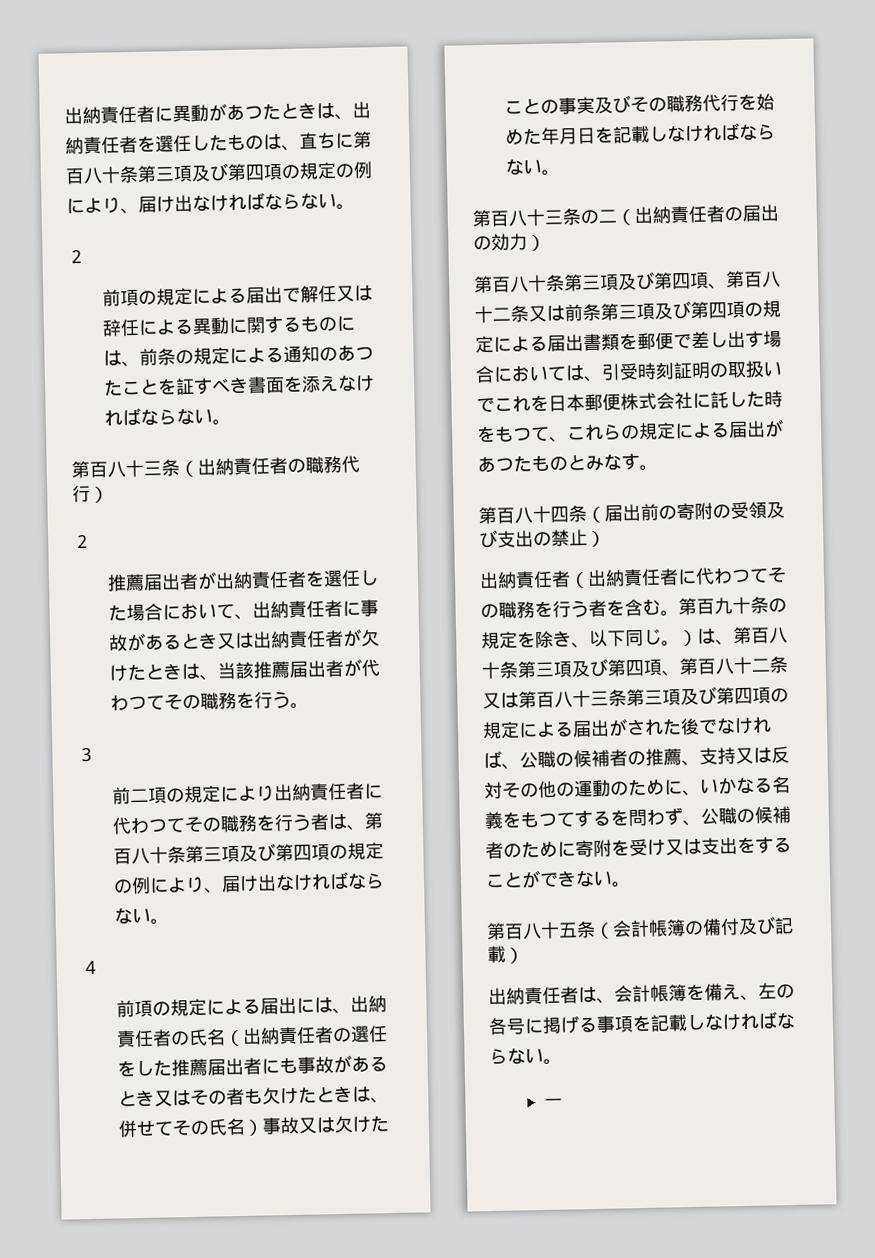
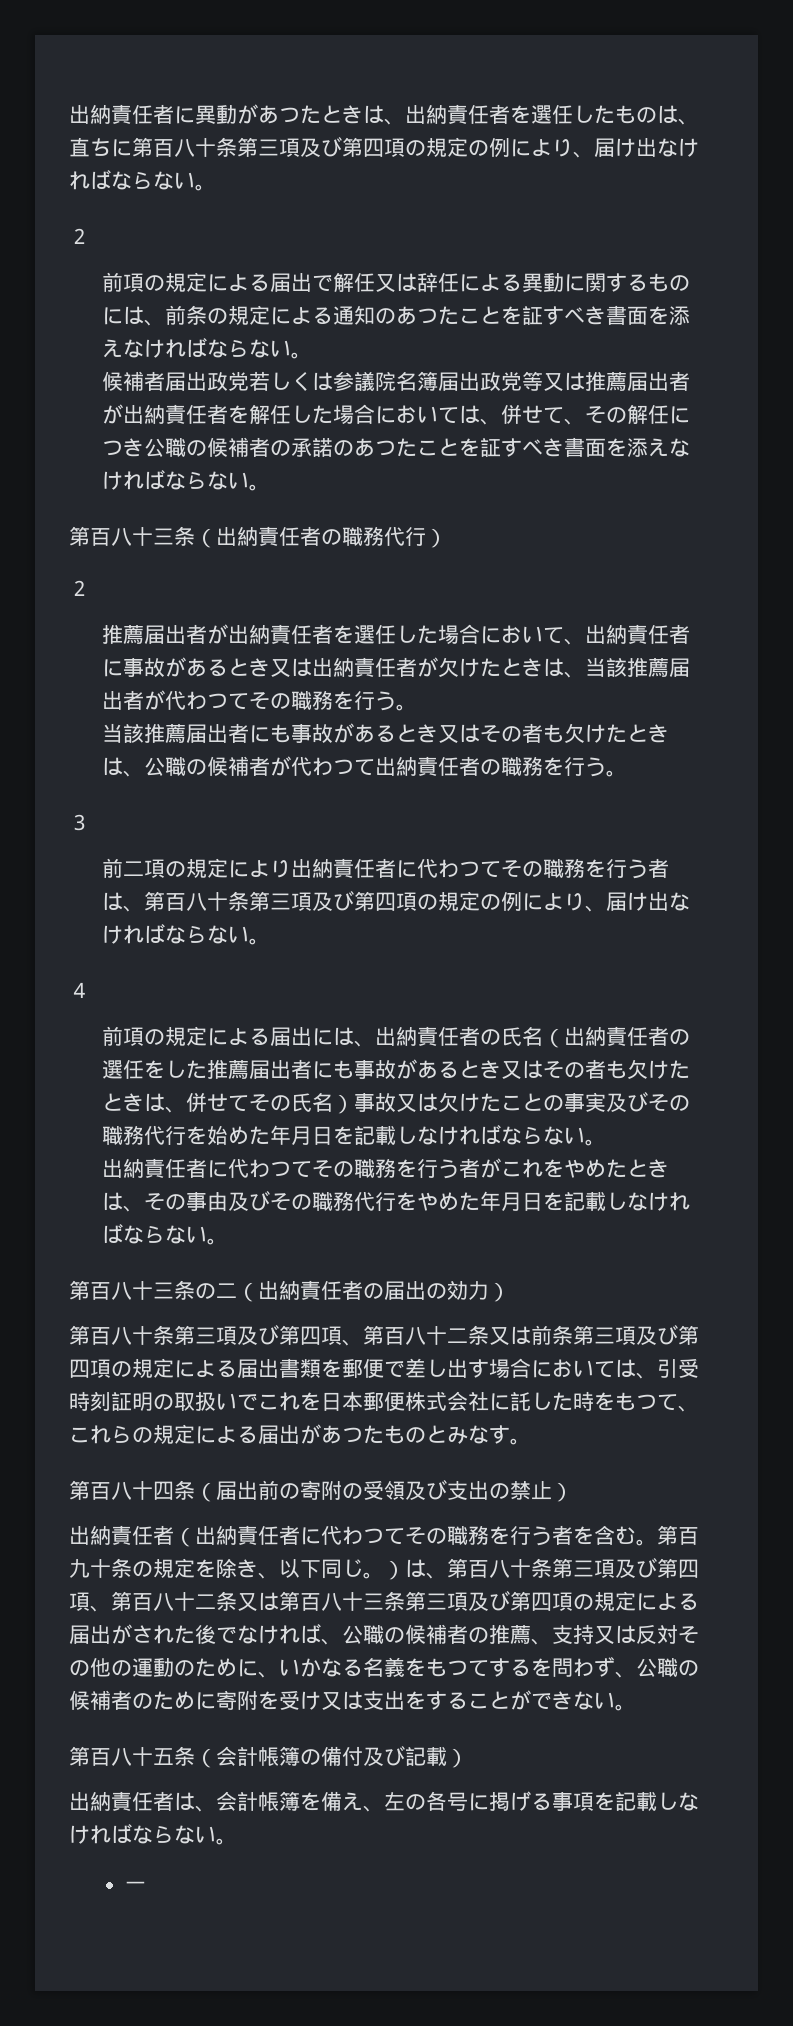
+ 候補者届出政党若しくは参議院名簿届出政党等又は推薦届出者が出納責任者を解任した場合においては、併せて、その解任につき公職の候補者の承諾のあつたことを証すべき書面を添えなければならない。
+ 当該推薦届出者にも事故があるとき又はその者も欠けたときは、公職の候補者が代わつて出納責任者の職務を行う。
+ 出納責任者に代わつてその職務を行う者がこれをやめたときは、その事由及びその職務代行をやめた年月日を記載しなければならない。

